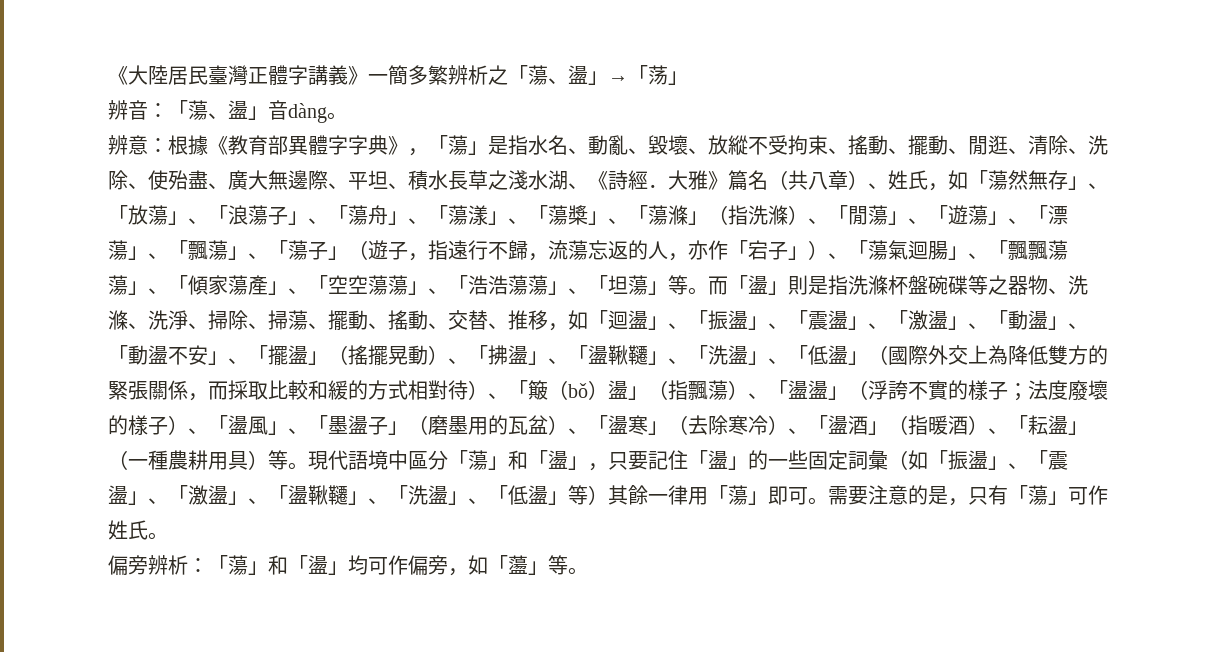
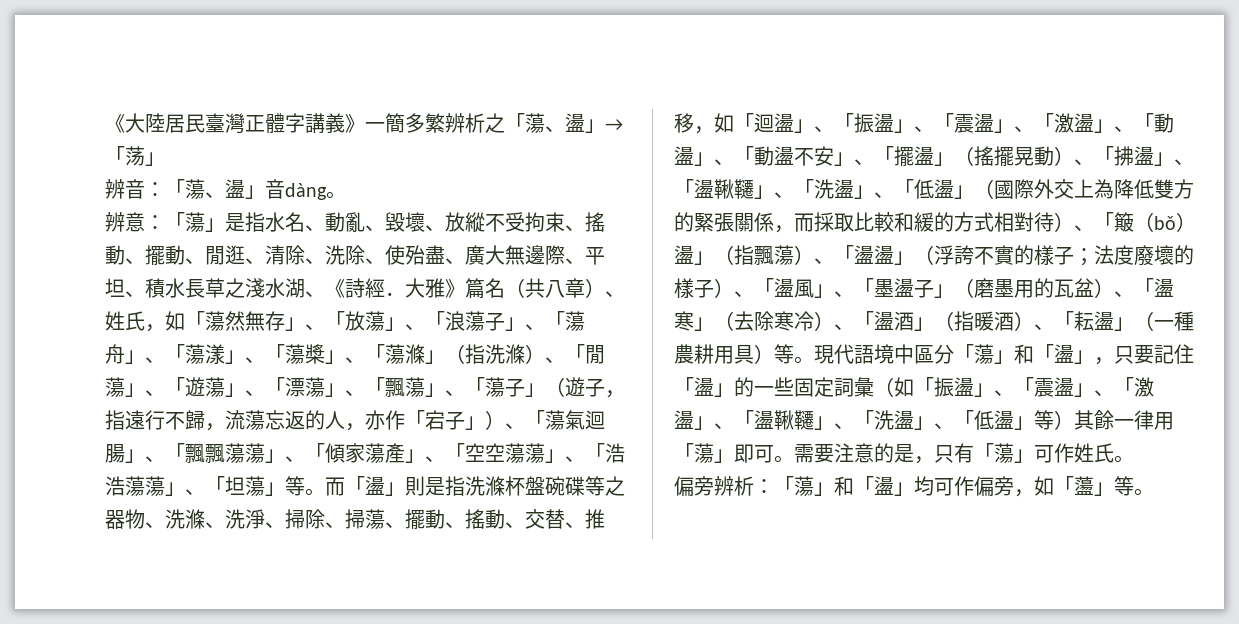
- 根據《教育部異體字字典》，「蕩」是指水名、動亂、毀壞、放縱不受拘束、搖動、擺動、閒逛、清除、洗除、使殆盡、廣大無邊際、平坦、積水長草之淺水湖、《詩經．大雅》篇名（共八章）、姓氏，如「蕩然無存」、「放蕩」、「浪蕩子」、「蕩舟」、「蕩漾」、「蕩槳」、「蕩滌」（指洗滌）、「閒蕩」、「遊蕩」、「漂蕩」、「飄蕩」、「蕩子」（遊子，指遠行不歸，流蕩忘返的人，亦作「宕子」）、「蕩氣迴腸」、「飄飄蕩蕩」、「傾家蕩產」、「空空蕩蕩」、「浩浩蕩蕩」、「坦蕩」等。
+ 「蕩」是指水名、動亂、毀壞、放縱不受拘束、搖動、擺動、閒逛、清除、洗除、使殆盡、廣大無邊際、平坦、積水長草之淺水湖、《詩經．大雅》篇名（共八章）、姓氏，如「蕩然無存」、「放蕩」、「浪蕩子」、「蕩舟」、「蕩漾」、「蕩槳」、「蕩滌」（指洗滌）、「閒蕩」、「遊蕩」、「漂蕩」、「飄蕩」、「蕩子」（遊子，指遠行不歸，流蕩忘返的人，亦作「宕子」）、「蕩氣迴腸」、「飄飄蕩蕩」、「傾家蕩產」、「空空蕩蕩」、「浩浩蕩蕩」、「坦蕩」等。

